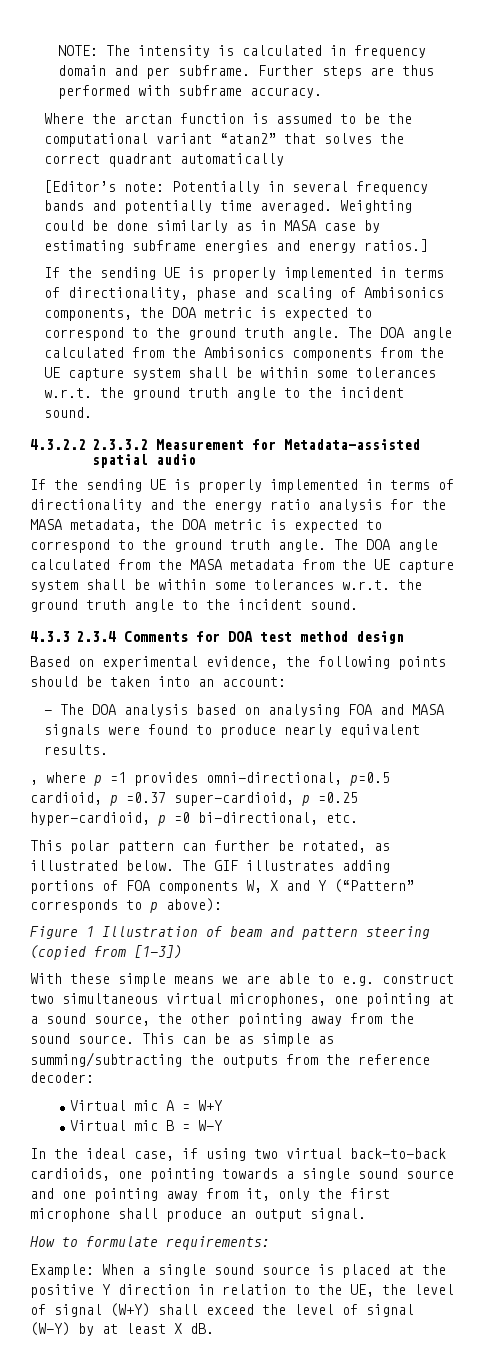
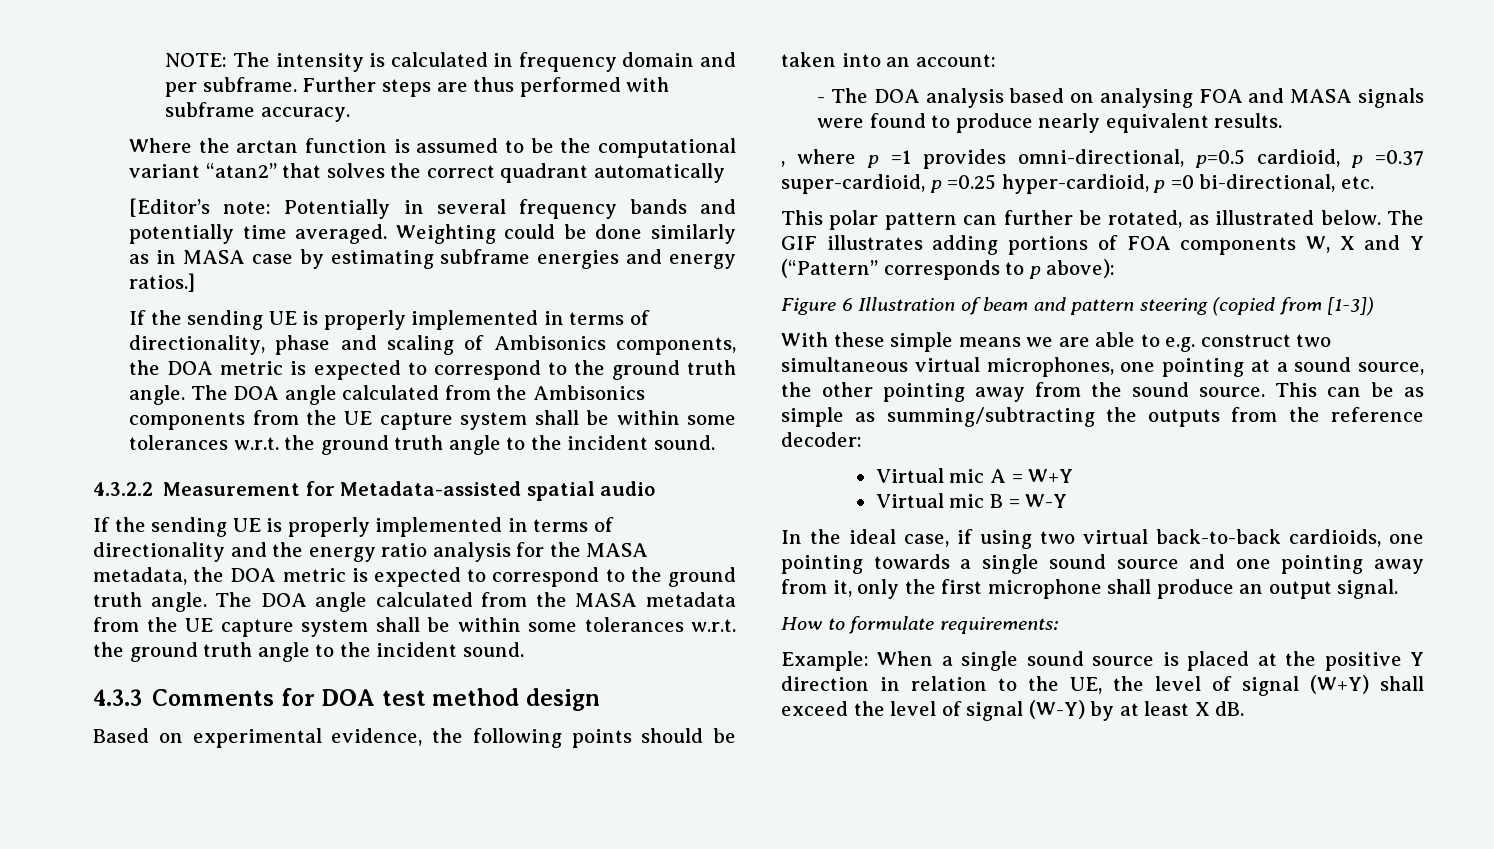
- 4.3.2.2 2.3.3.2 Measurement for Metadata-assisted spatial audio
+ 4.3.2.2 Measurement for Metadata-assisted spatial audio
- 4.3.3 2.3.4 Comments for DOA test method design
+ 4.3.3 Comments for DOA test method design
- Figure 1 Illustration of beam and pattern steering (copied from [1-3])
+ Figure 6 Illustration of beam and pattern steering (copied from [1-3])

